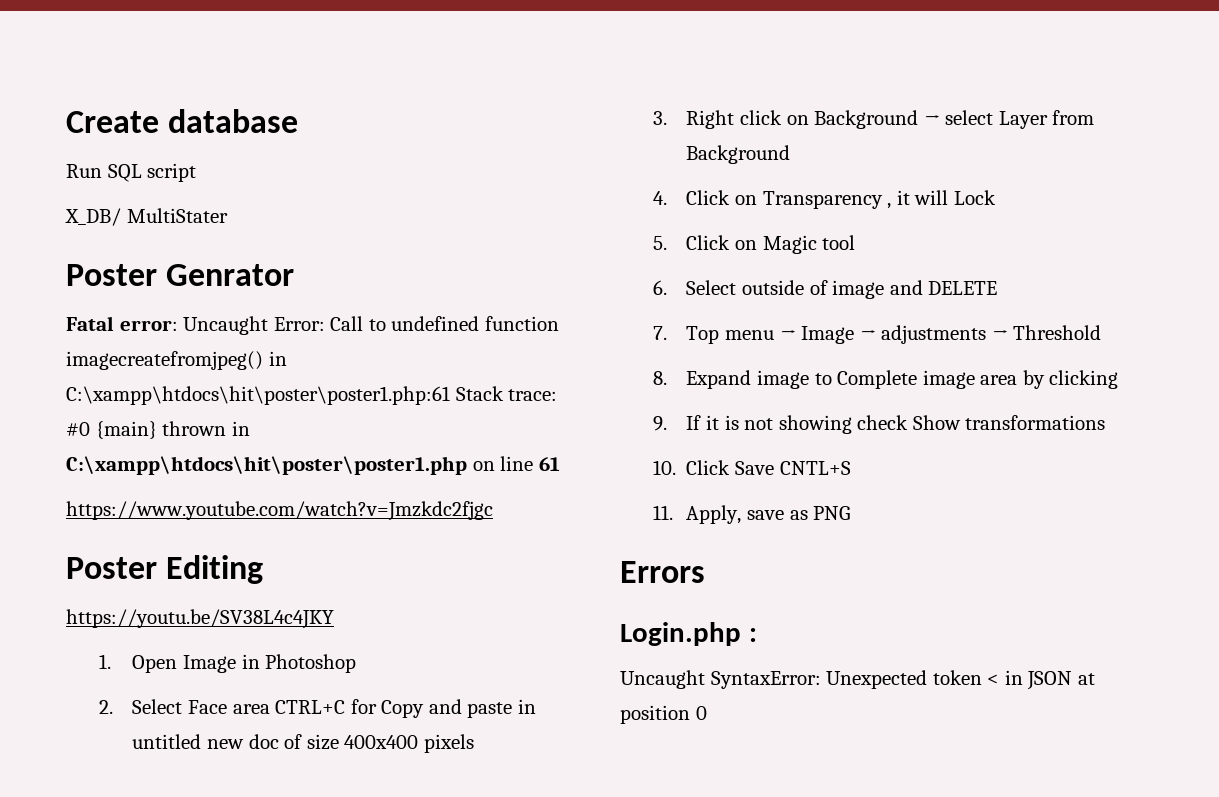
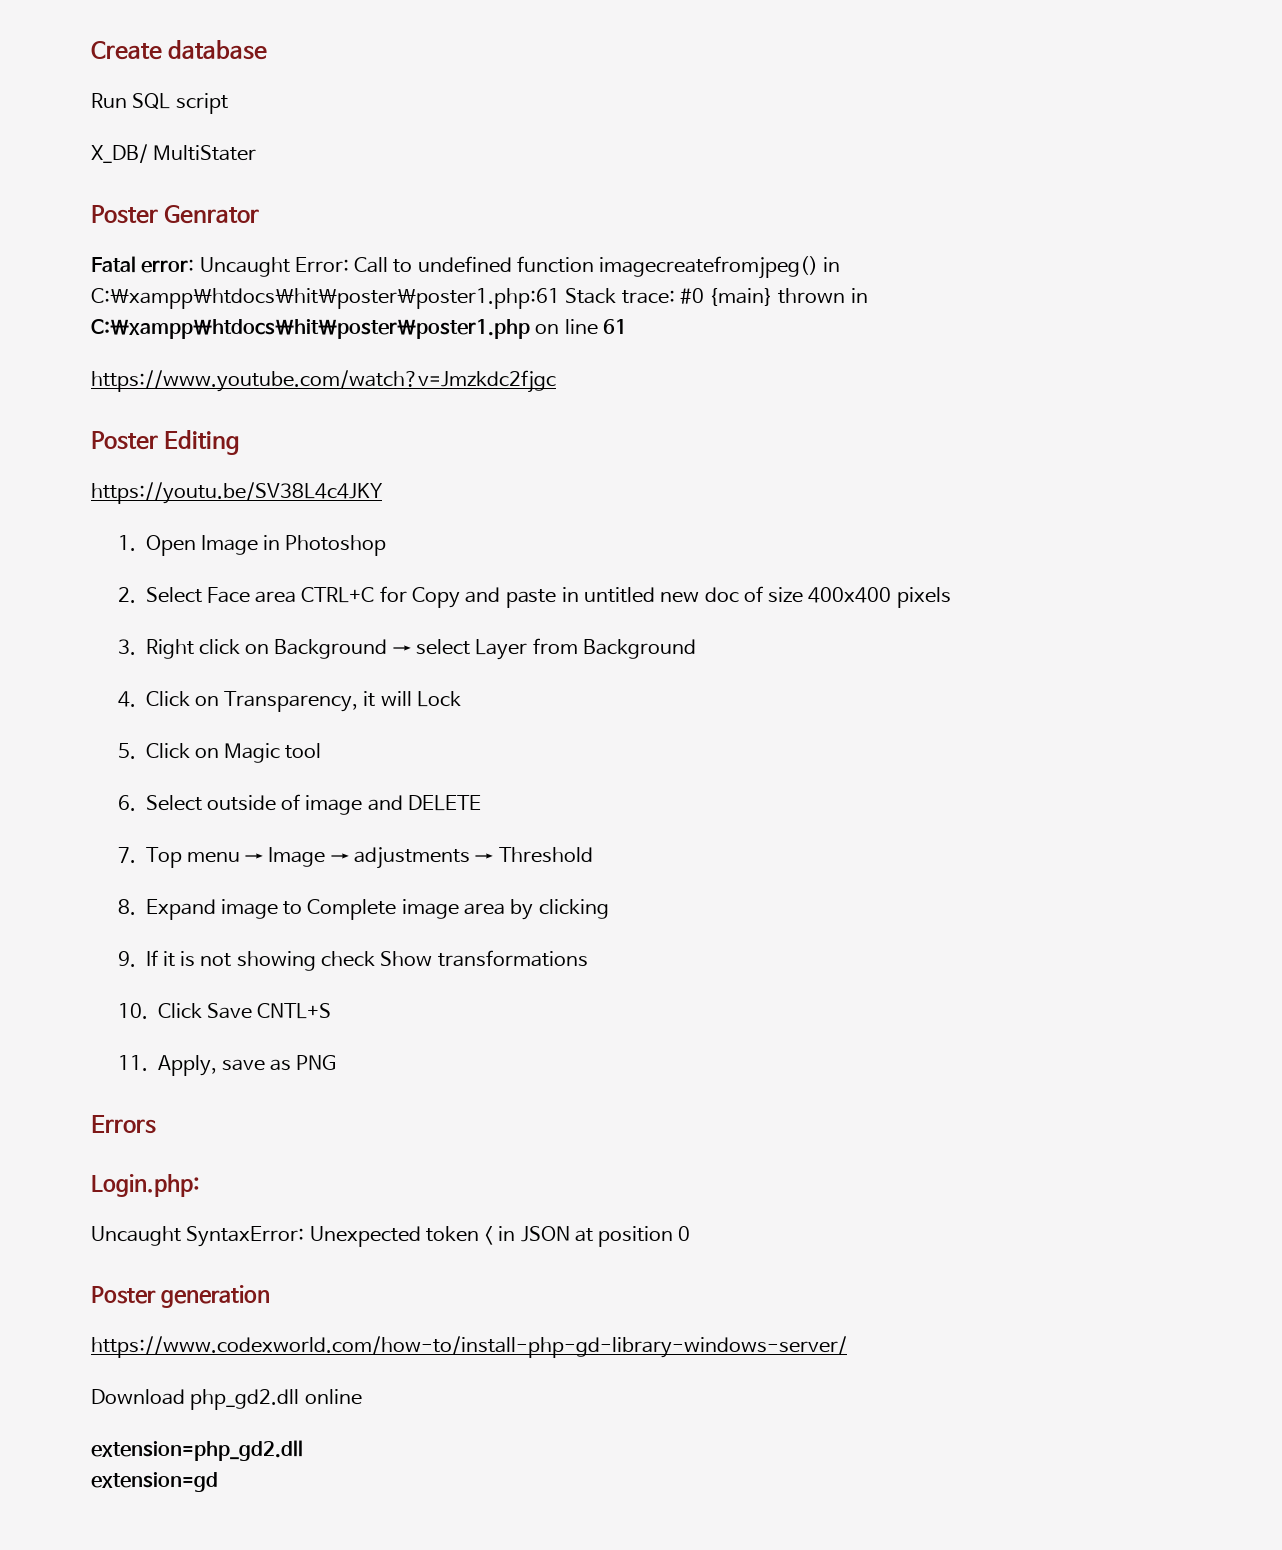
- 4. Click on Transparency , it will Lock
+ 4. Click on Transparency, it will Lock
- Login.php :
+ Login.php:
+ Poster generation
+ https://www.codexworld.com/how-to/install-php-gd-library-windows-server/
+ Download php_gd2.dll online
+ extension=php_gd2.dll
+ extension=gd

